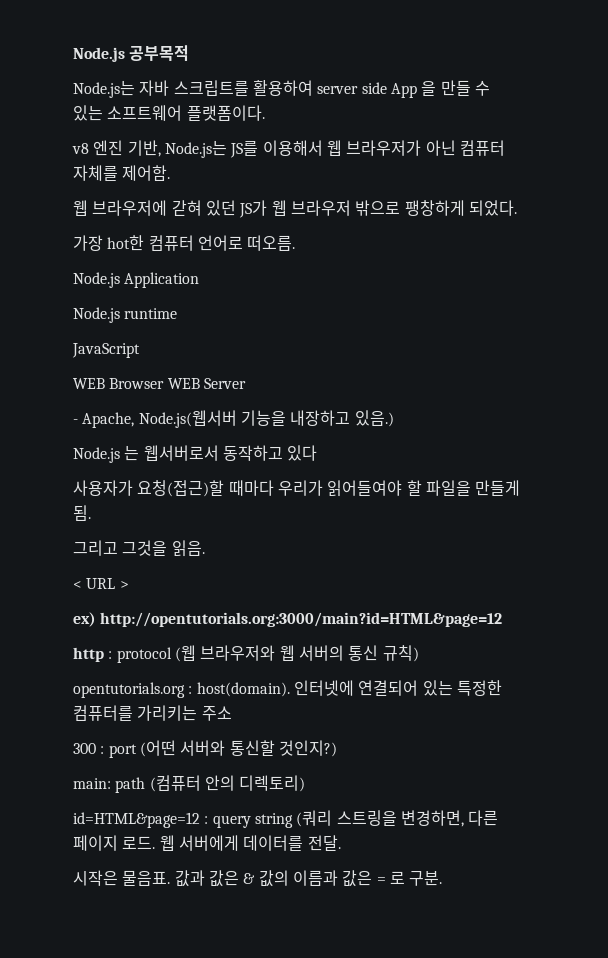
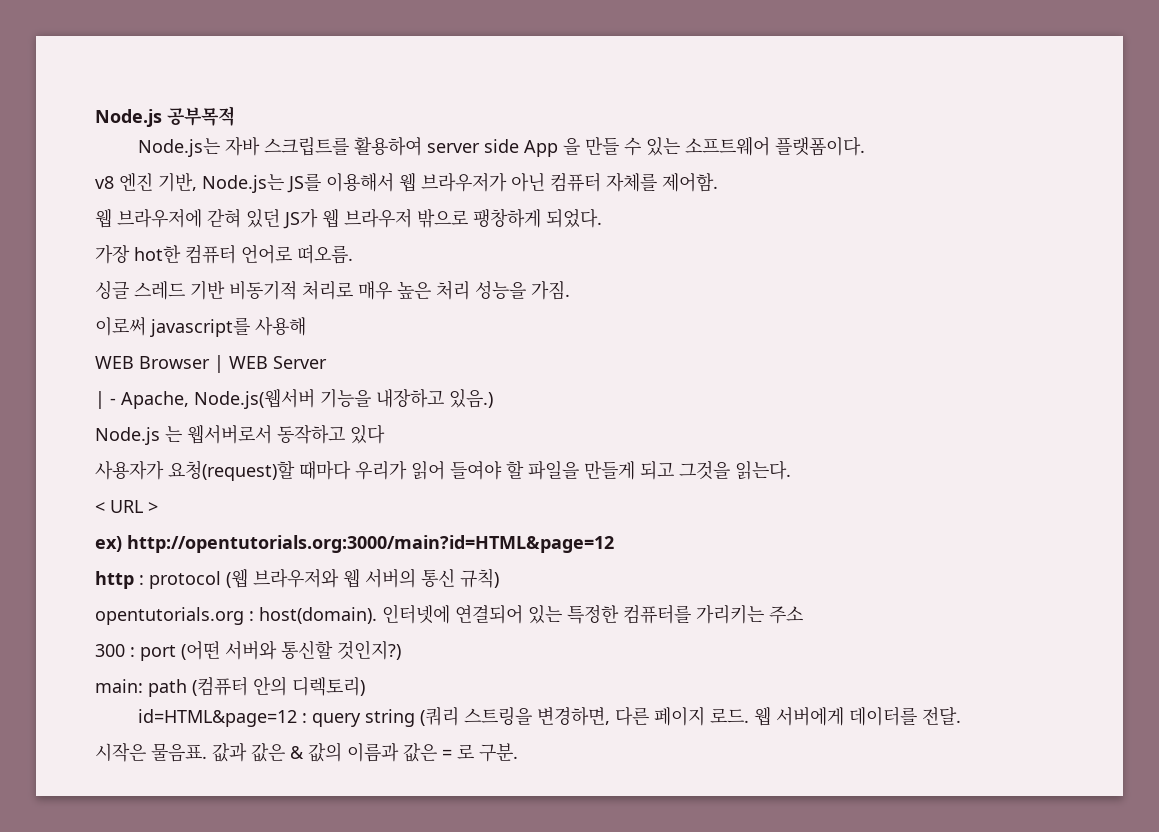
- Node.js Application
- Node.js runtime
- JavaScript
+ 싱글 스레드 기반 비동기적 처리로 매우 높은 처리 성능을 가짐.
+ 이로써 javascript를 사용해
- WEB Browser WEB Server
+ WEB Browser | WEB Server
- - Apache, Node.js(웹서버 기능을 내장하고 있음.)
+ | - Apache, Node.js(웹서버 기능을 내장하고 있음.)
- 사용자가 요청(접근)할 때마다 우리가 읽어들여야 할 파일을 만들게 됨.
- 그리고 그것을 읽음.
+ 사용자가 요청(request)할 때마다 우리가 읽어 들여야 할 파일을 만들게 되고 그것을 읽는다.

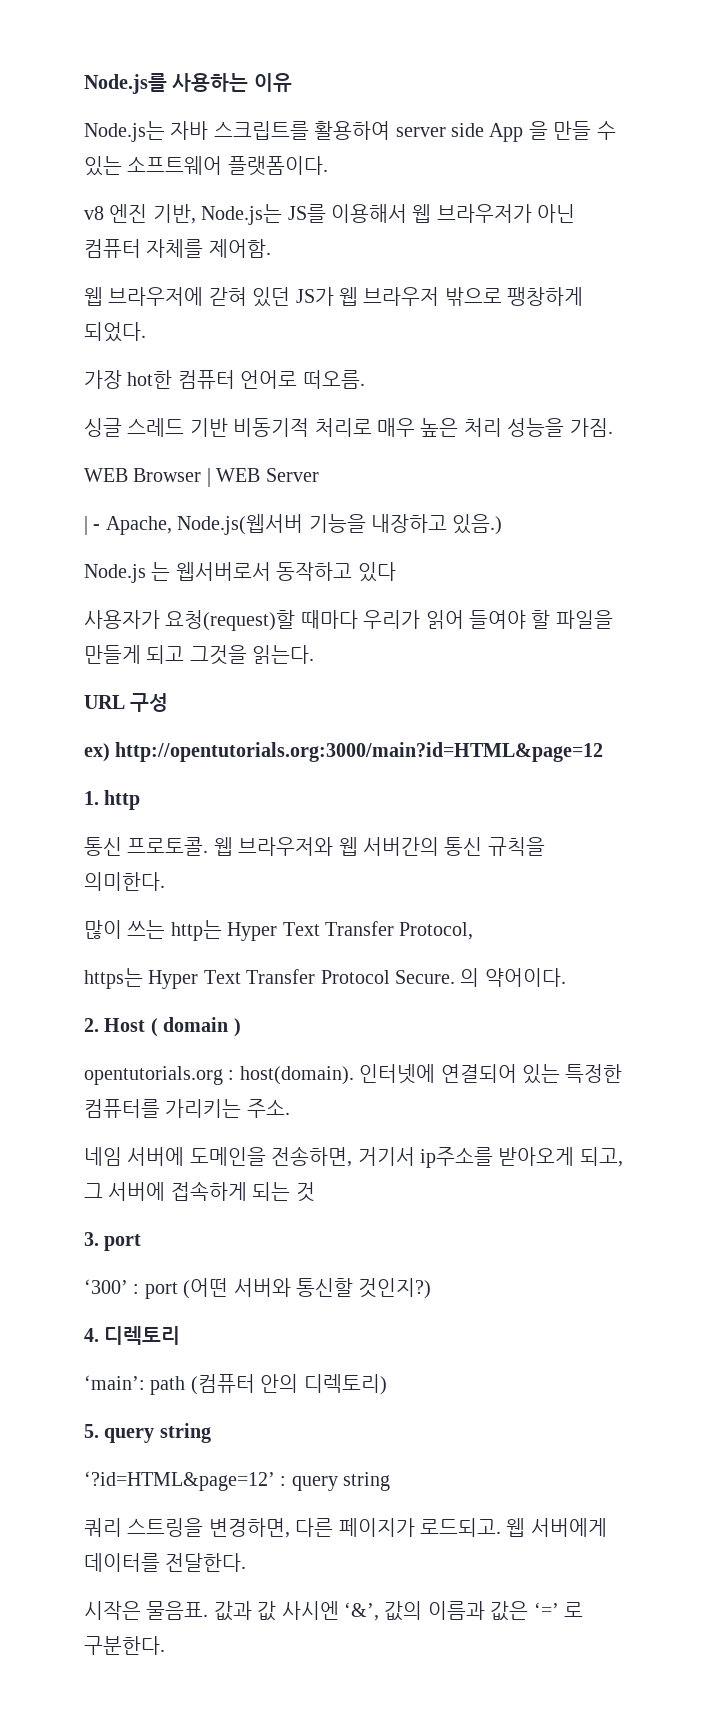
- Node.js 공부목적
+ Node.js를 사용하는 이유
- 이로써 javascript를 사용해
- < URL >
+ URL 구성
- http : protocol (웹 브라우저와 웹 서버의 통신 규칙)
+ 1. http
+ 통신 프로토콜. 웹 브라우저와 웹 서버간의 통신 규칙을 의미한다.
+ 많이 쓰는 http는 Hyper Text Transfer Protocol,
+ https는 Hyper Text Transfer Protocol Secure. 의 약어이다.
+ 2. Host ( domain )
- 인터넷에 연결되어 있는 특정한 컴퓨터를 가리키는 주소
- 300 : port (어떤 서버와 통신할 것인지?)
+ 인터넷에 연결되어 있는 특정한 컴퓨터를 가리키는 주소.
+ 네임 서버에 도메인을 전송하면, 거기서 ip주소를 받아오게 되고, 그 서버에 접속하게 되는 것
+ 3. port
+ ‘300’ : port (어떤 서버와 통신할 것인지?)
- main: path (컴퓨터 안의 디렉토리)
+ 4. 디렉토리
+ ‘main’: path (컴퓨터 안의 디렉토리)
- id=HTML&page=12 : query string (쿼리 스트링을 변경하면, 다른 페이지 로드.
+ 5. query string
+ ‘?id=HTML&page=12’ : query string
+ 쿼리 스트링을 변경하면, 다른 페이지가 로드되고.
- 웹 서버에게 데이터를 전달.
+ 웹 서버에게 데이터를 전달한다.
- 값과 값은 & 값의 이름과 값은 = 로 구분.
+ 값과 값 사시엔 ‘&’, 값의 이름과 값은 ‘=’ 로 구분한다.

